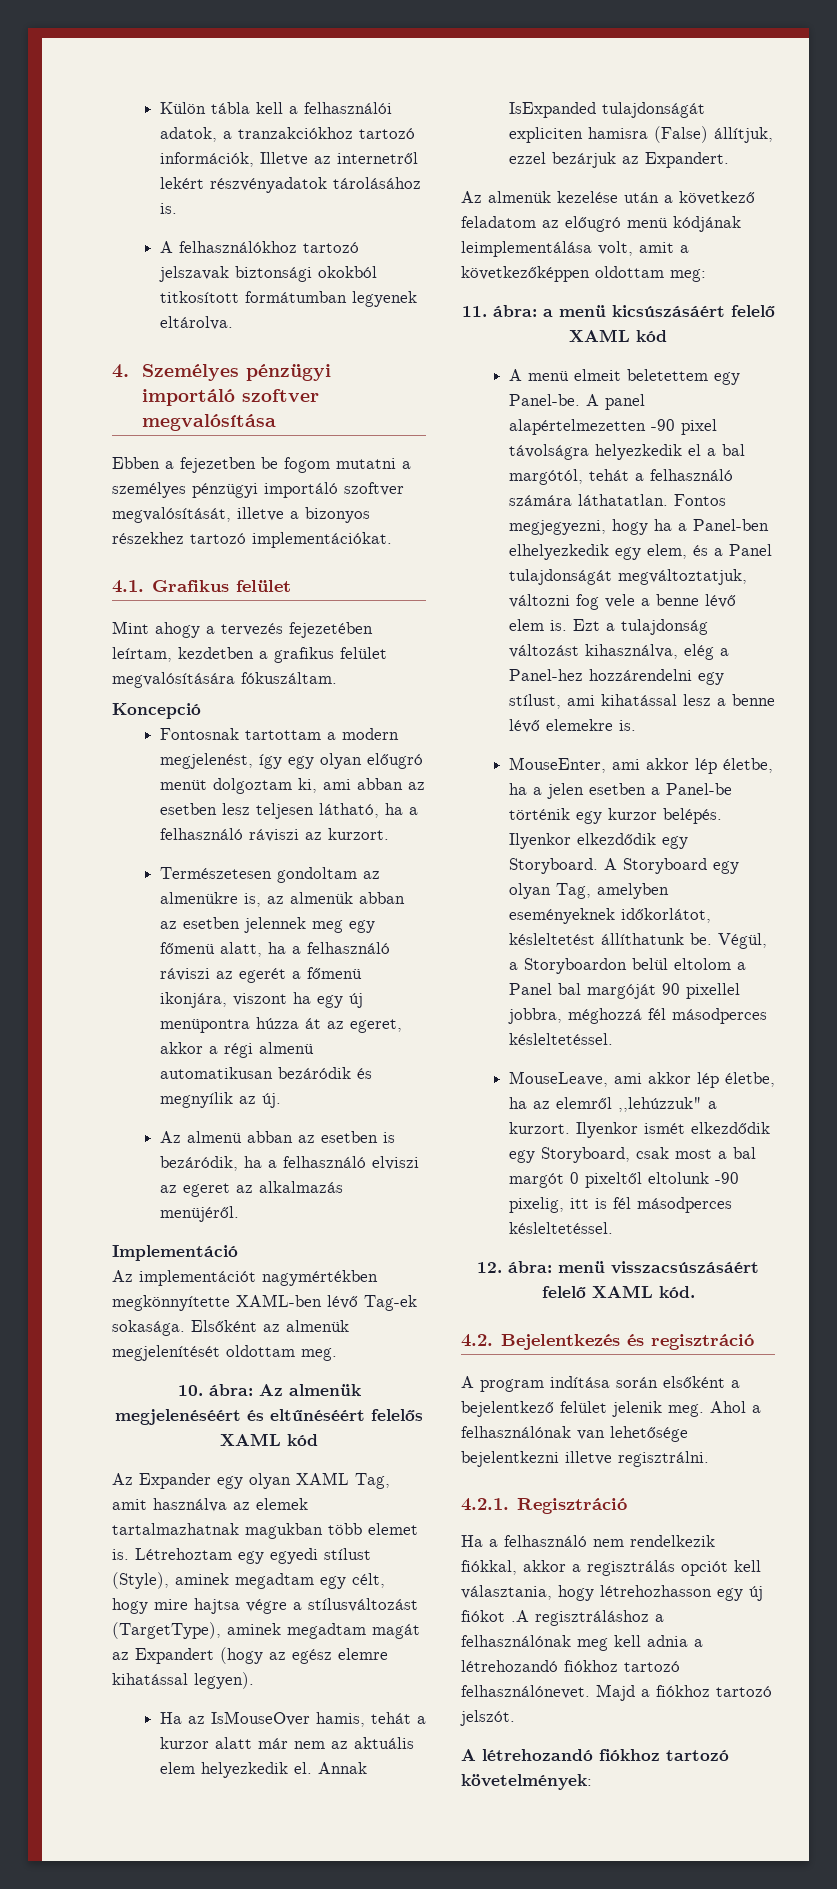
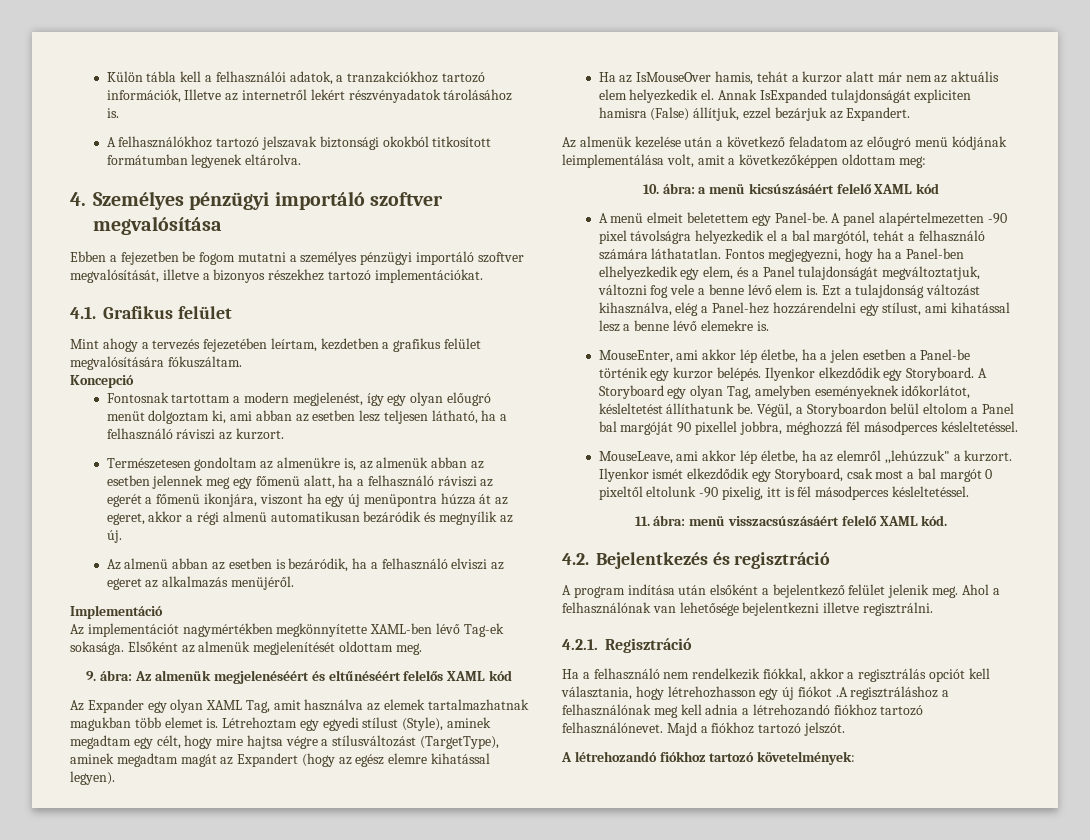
- 10. ábra: Az almenük megjelenéséért és eltűnéséért felelős XAML kód
+ 9. ábra: Az almenük megjelenéséért és eltűnéséért felelős XAML kód
- 11. ábra: a menü kicsúszásáért felelő XAML kód
+ 10. ábra: a menü kicsúszásáért felelő XAML kód
- 12. ábra: menü visszacsúszásáért felelő XAML kód.
+ 11. ábra: menü visszacsúszásáért felelő XAML kód.
- A program indítása során elsőként a bejelentkező felület jelenik meg.
+ A program indítása után elsőként a bejelentkező felület jelenik meg.

